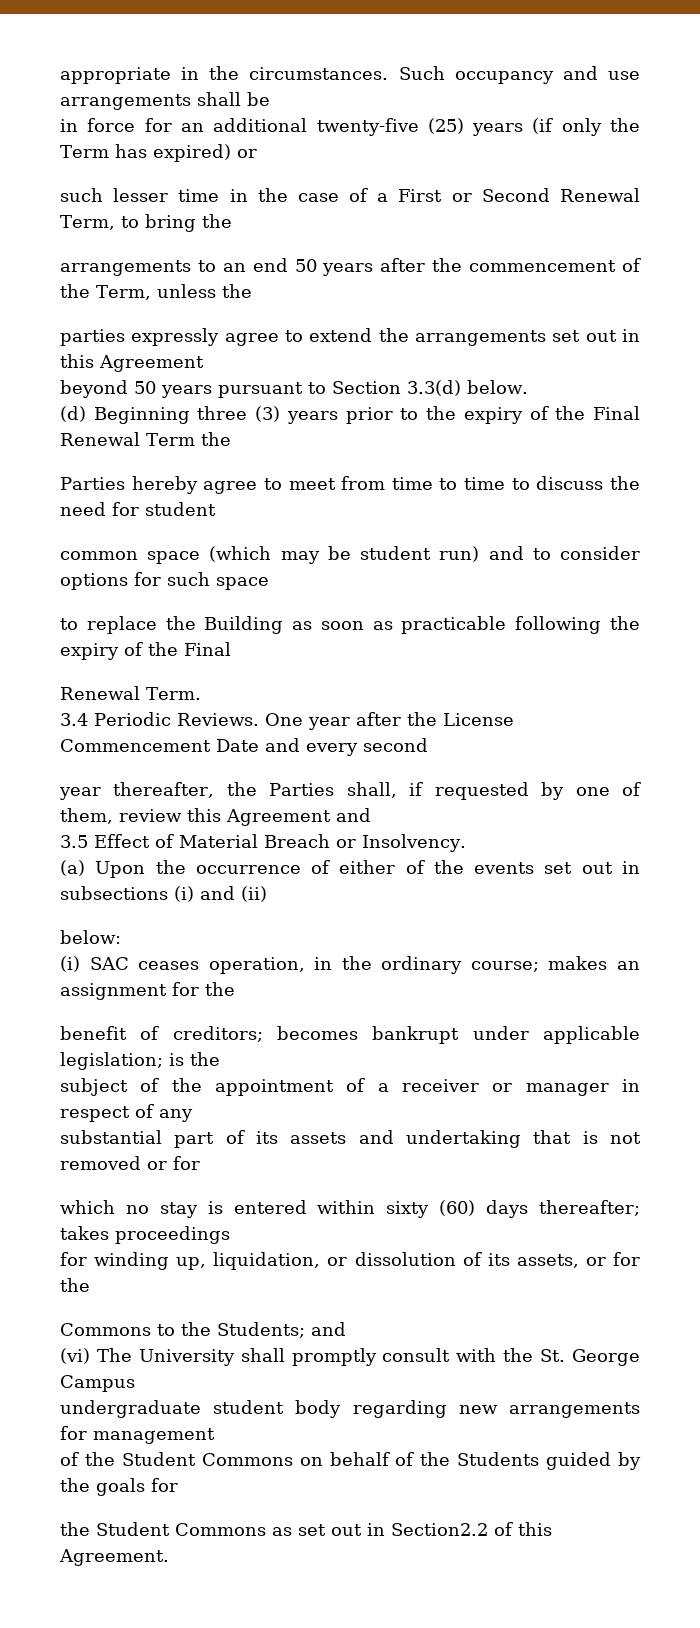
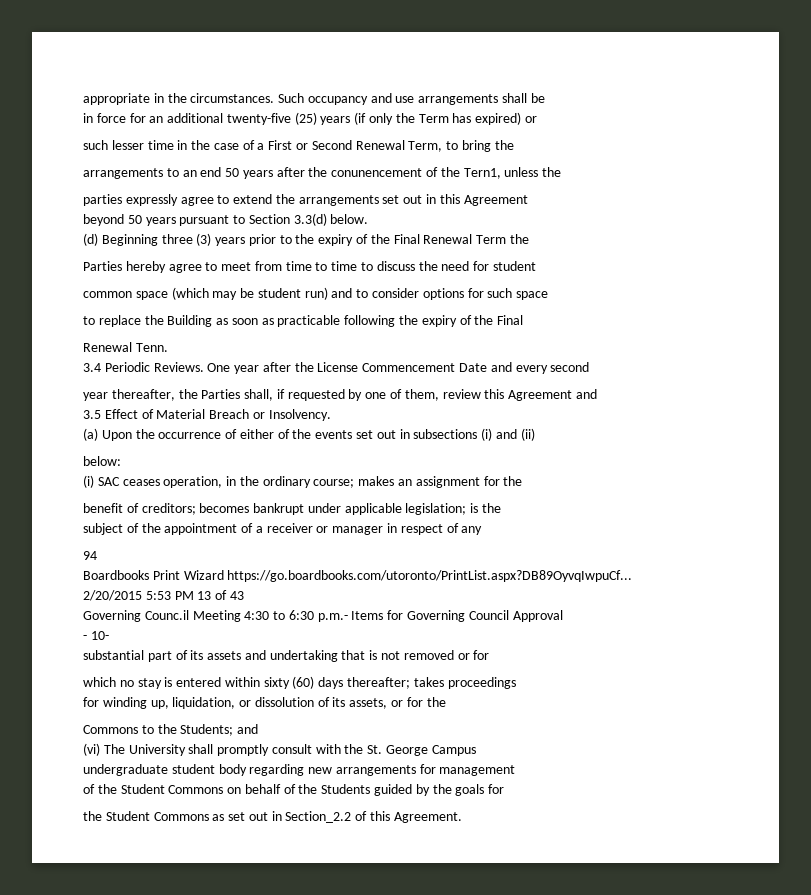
- arrangements to an end 50 years after the commencement of the Term, unless the
+ arrangements to an end 50 years after the conunencement of the Tern1, unless the
- Renewal Term.
+ Renewal Tenn.
+ 94
+ Boardbooks Print Wizard https://go.boardbooks.com/utoronto/PrintList.aspx?DB89OyvqIwpuCf...
+ 2/20/2015 5:53 PM 13 of 43
+ Governing Counc.il Meeting 4:30 to 6:30 p.m.- Items for Governing Council Approval
+ - 10-
- the Student Commons as set out in Section2.2 of this Agreement.
+ the Student Commons as set out in Section_2.2 of this Agreement.

